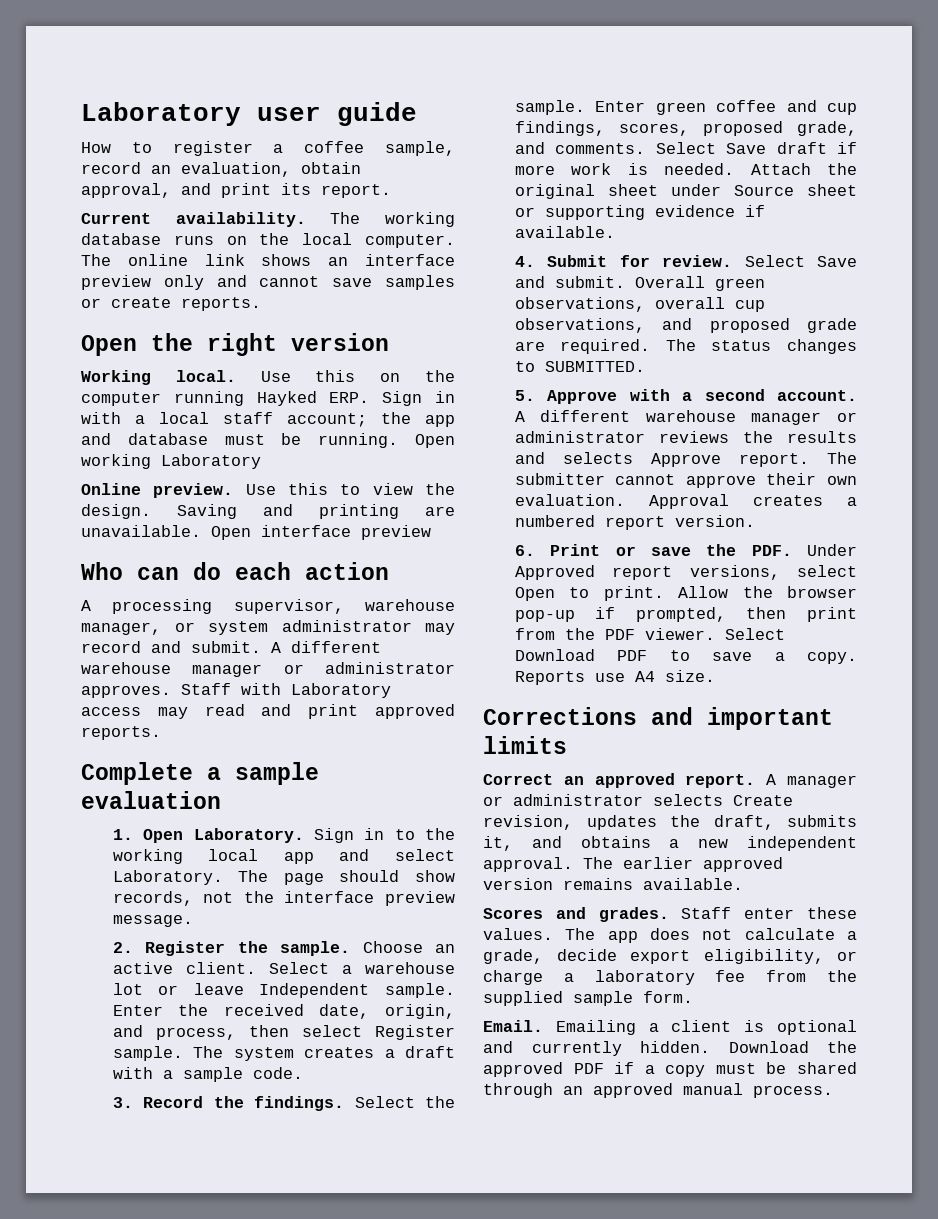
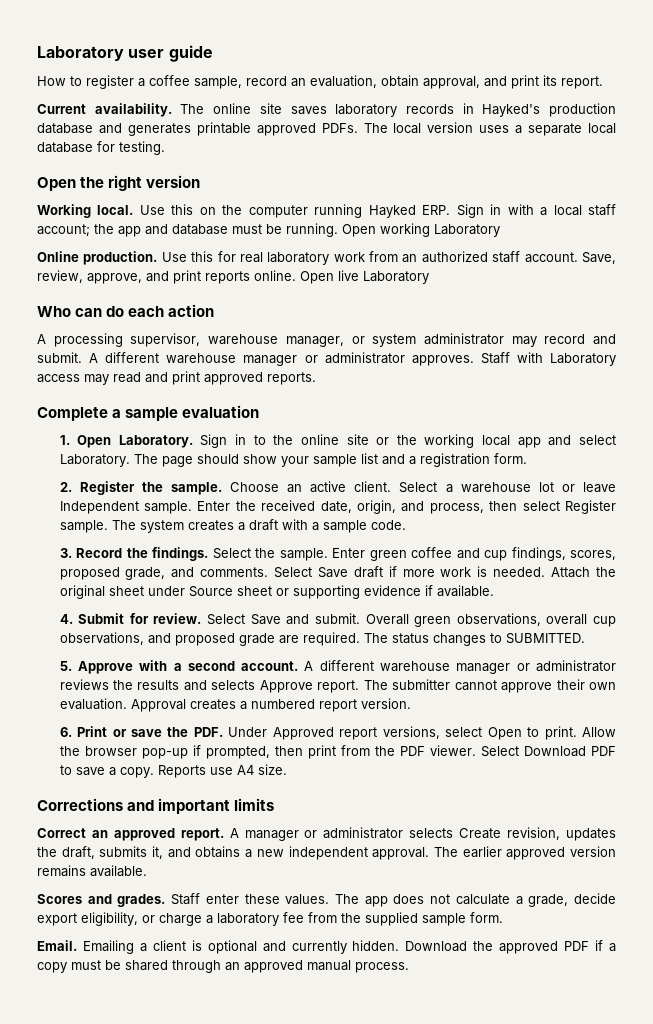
- The working database runs on the local computer. The online link shows an interface preview only and cannot save samples or create reports.
+ The online site saves laboratory records in Hayked's production database and generates printable approved PDFs. The local version uses a separate local database for testing.
- Online preview. Use this to view the design. Saving and printing are unavailable. Open interface preview
+ Online production. Use this for real laboratory work from an authorized staff account. Save, review, approve, and print reports online. Open live Laboratory
- Sign in to the working local app and select Laboratory.
+ Sign in to the online site or the working local app and select Laboratory.
- The page should show records, not the interface preview message.
+ The page should show your sample list and a registration form.

